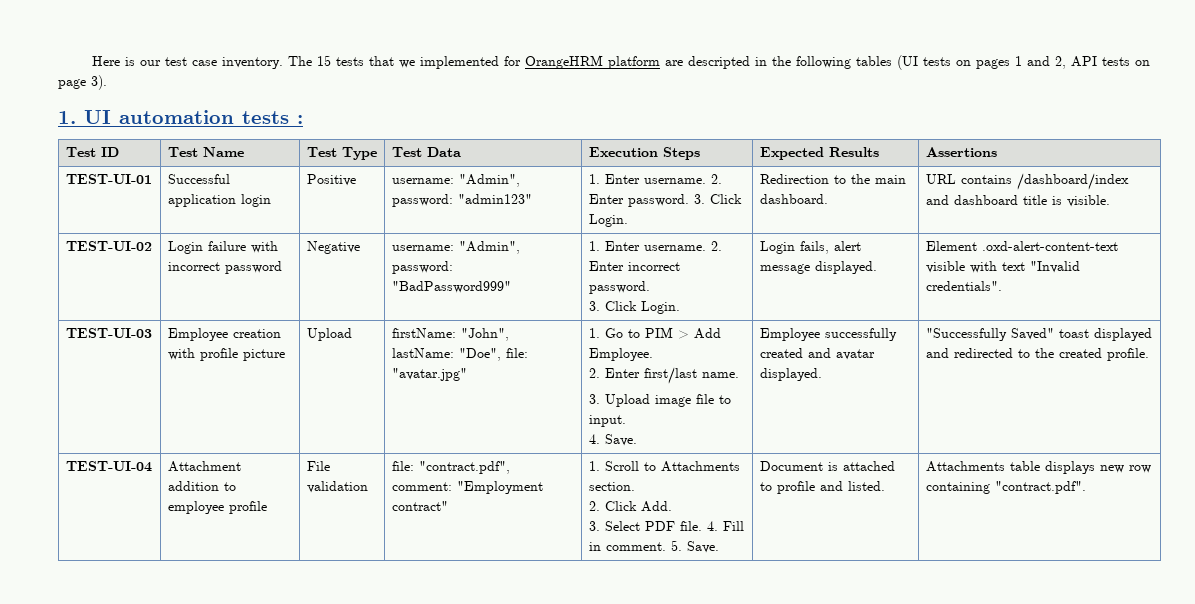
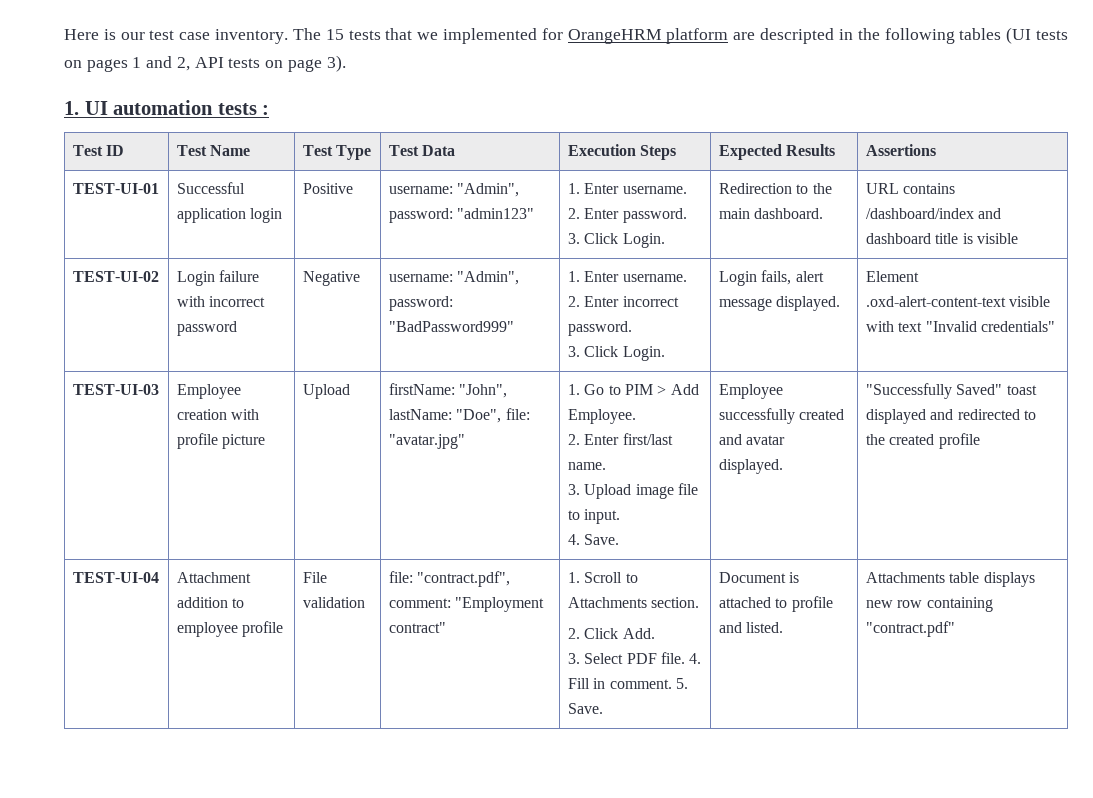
- TEST-UI-01 | Successful application login | Positive | username: "Admin", password: "admin123" | 1. Enter username. 2. Enter password. 3. Click Login. | Redirection to the main dashboard. | URL contains /dashboard/index and dashboard title is visible.
+ TEST-UI-01 | Successful application login | Positive | username: "Admin", password: "admin123" | 1. Enter username. 2. Enter password. 3. Click Login. | Redirection to the main dashboard. | URL contains /dashboard/index and dashboard title is visible
  TEST-UI-02 | Login failure with incorrect password | Negative | username: "Admin", password: "BadPassword999" | 1. Enter username. 2. Enter incorrect password.
- 3. Click Login. | Login fails, alert message displayed. | Element .oxd-alert-content-text visible with text "Invalid credentials".
+ 3. Click Login. | Login fails, alert message displayed. | Element .oxd-alert-content-text visible with text "Invalid credentials"
- "Successfully Saved" toast displayed and redirected to the created profile.
+ "Successfully Saved" toast displayed and redirected to the created profile
- Attachments table displays new row containing "contract.pdf".
+ Attachments table displays new row containing "contract.pdf"

